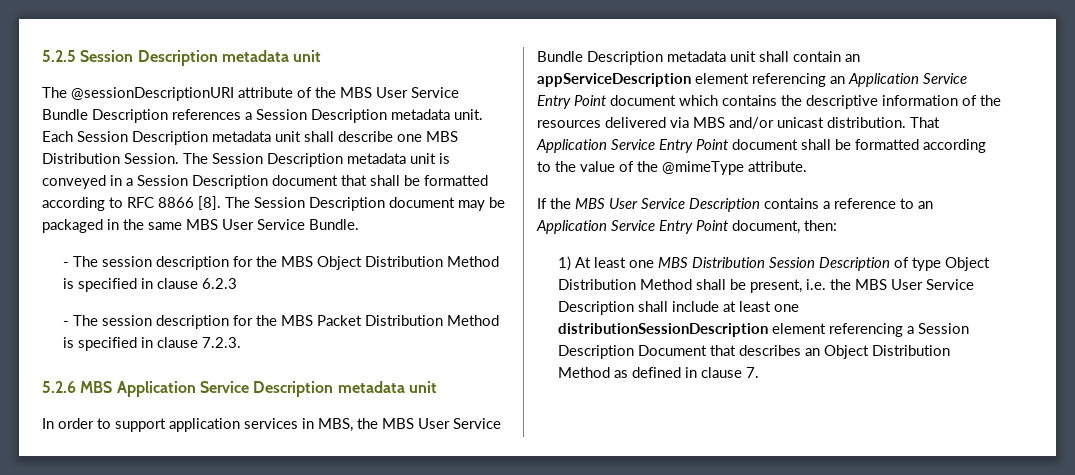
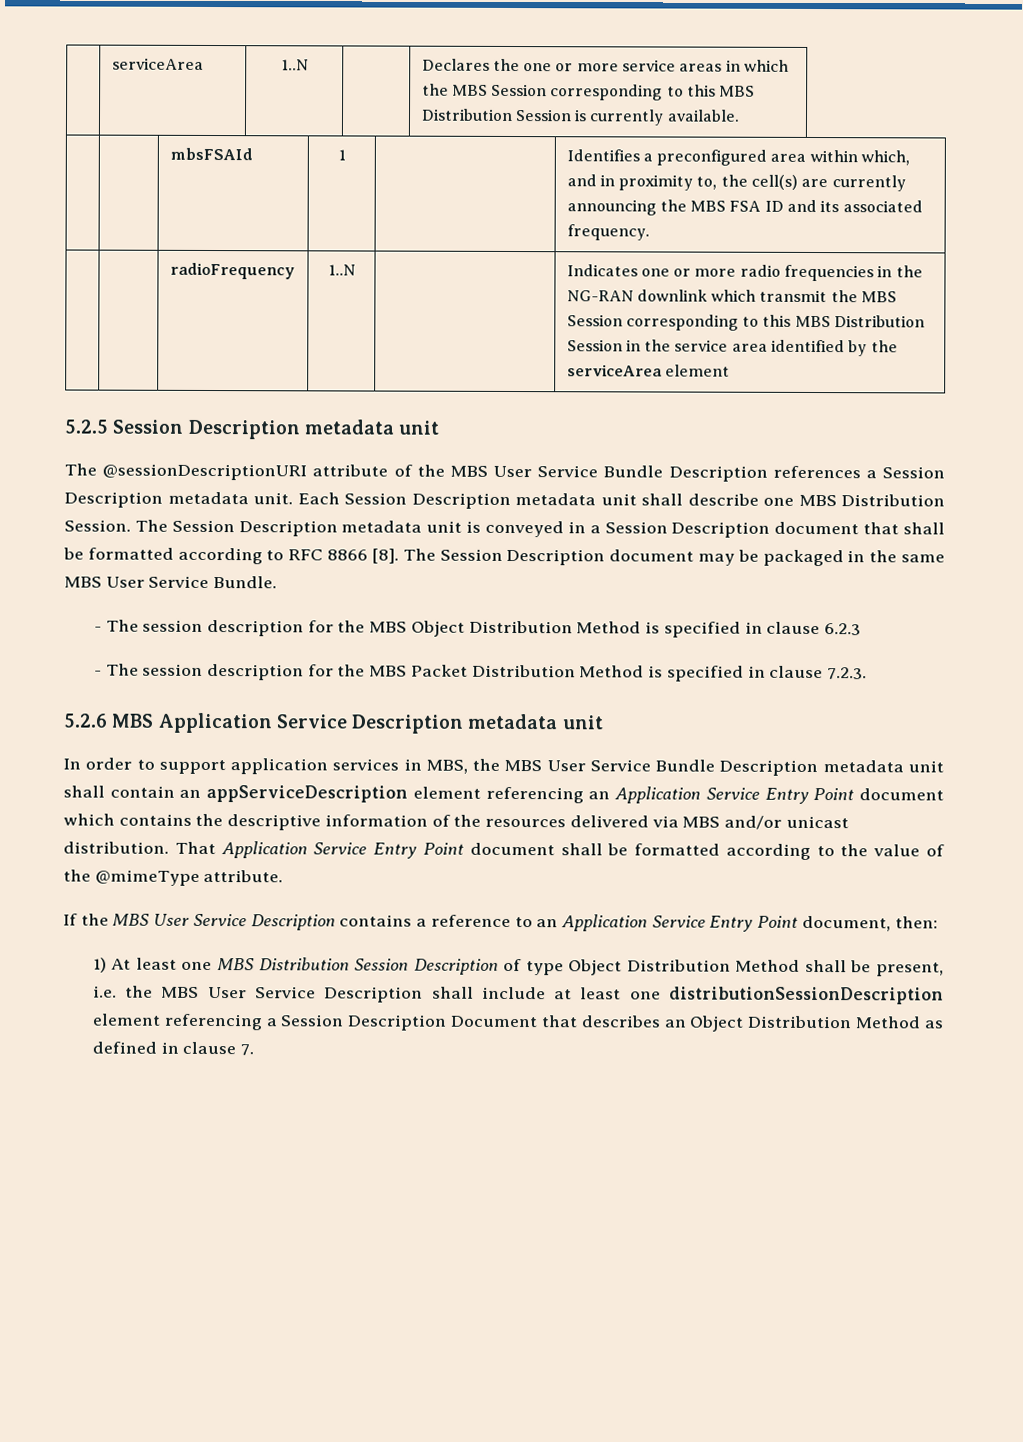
+ | serviceArea | 1..N | | Declares the one or more service areas in which the MBS Session corresponding to this MBS Distribution Session is currently available.
+ | | mbsFSAId | 1 | | Identifies a preconfigured area within which, and in proximity to, the cell(s) are currently announcing the MBS FSA ID and its associated frequency.
+ | | radioFrequency | 1..N | | Indicates one or more radio frequencies in the NG-RAN downlink which transmit the MBS Session corresponding to this MBS Distribution Session in the service area identified by the serviceArea element

